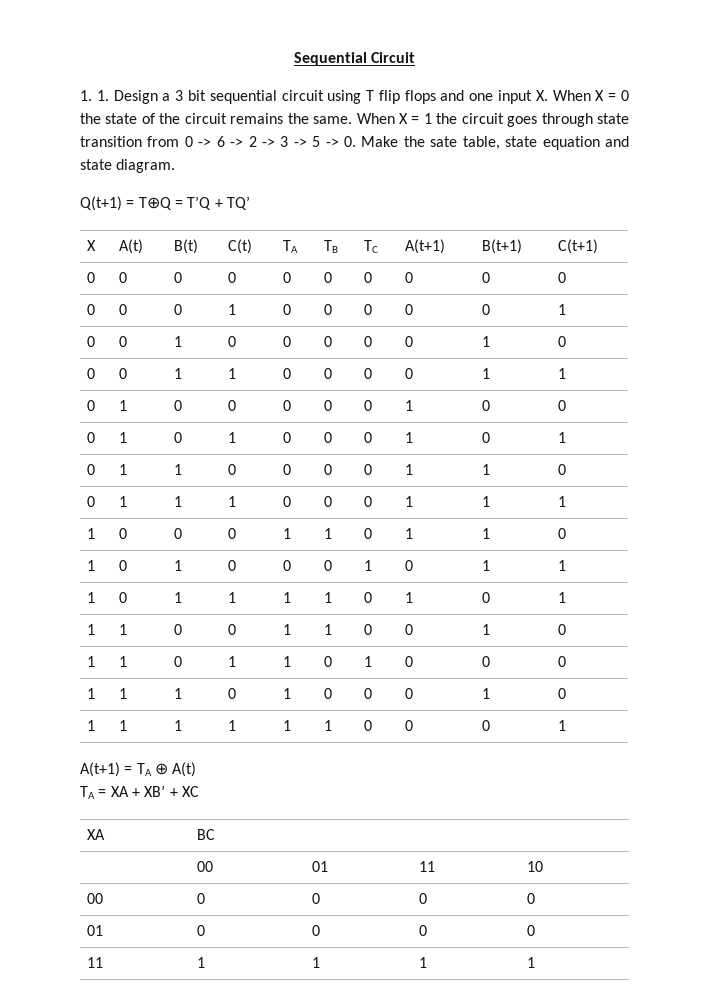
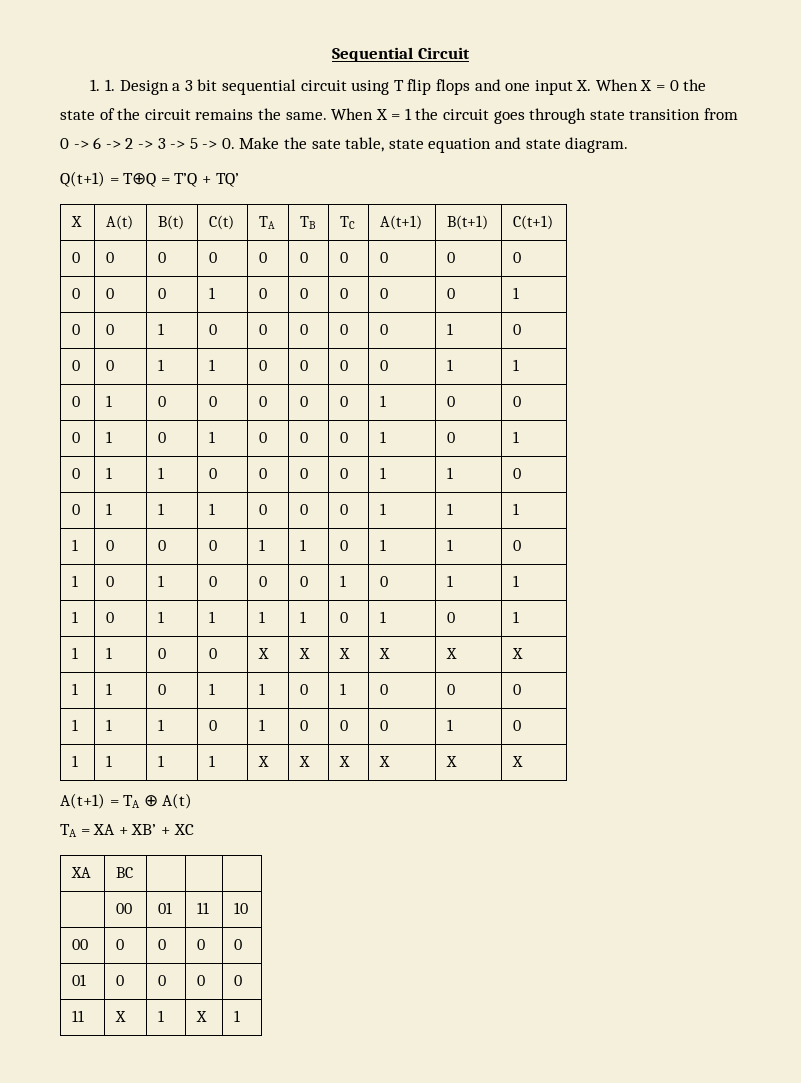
- 1 | 1 | 0 | 0 | 1 | 1 | 0 | 0 | 1 | 0
+ 1 | 1 | 0 | 0 | X | X | X | X | X | X
- 1 | 1 | 1 | 1 | 1 | 1 | 0 | 0 | 0 | 1
+ 1 | 1 | 1 | 1 | X | X | X | X | X | X
- 11 | 1 | 1 | 1 | 1
+ 11 | X | 1 | X | 1

